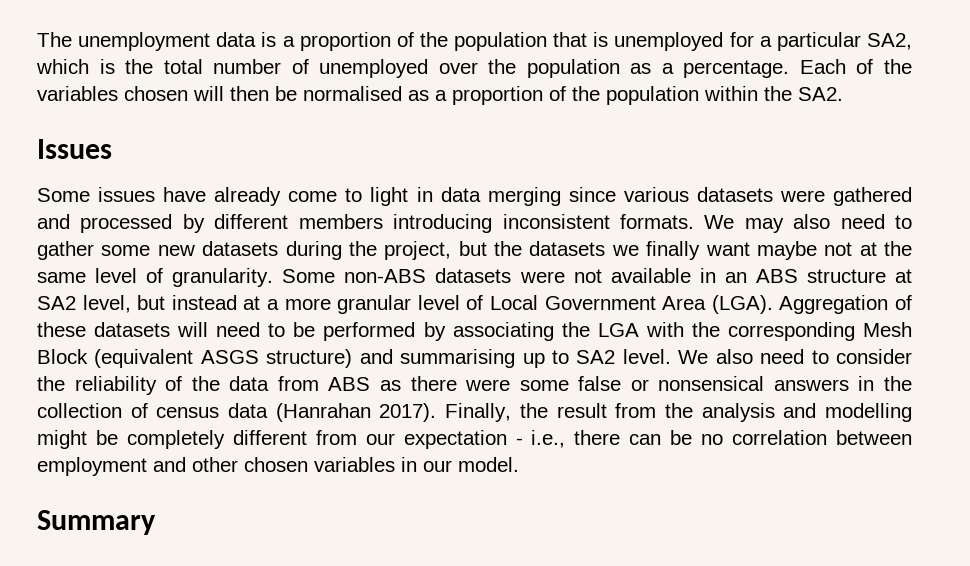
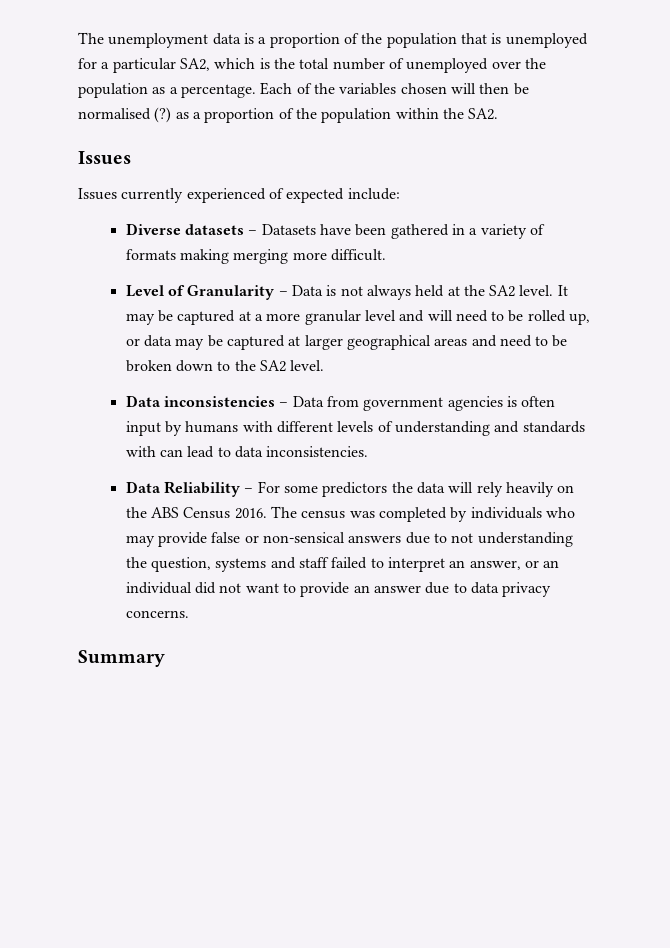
- Each of the variables chosen will then be normalised as a proportion of the population within the SA2.
+ Each of the variables chosen will then be normalised (?) as a proportion of the population within the SA2.
- Some issues have already come to light in data merging since various datasets were gathered and processed by different members introducing inconsistent formats. We may also need to gather some new datasets during the project, but the datasets we finally want maybe not at the same level of granularity. Some non-ABS datasets were not available in an ABS structure at SA2 level, but instead at a more granular level of Local Government Area (LGA). Aggregation of these datasets will need to be performed by associating the LGA with the corresponding Mesh Block (equivalent ASGS structure) and summarising up to SA2 level. We also need to consider the reliability of the data from ABS as there were some false or nonsensical answers in the collection of census data (Hanrahan 2017). Finally, the result from the analysis and modelling might be completely different from our expectation - i.e., there can be no correlation between employment and other chosen variables in our model.
+ Issues currently experienced of expected include:
+ Diverse datasets – Datasets have been gathered in a variety of formats making merging more difficult.
+ Level of Granularity – Data is not always held at the SA2 level. It may be captured at a more granular level and will need to be rolled up, or data may be captured at larger geographical areas and need to be broken down to the SA2 level.
+ Data inconsistencies – Data from government agencies is often input by humans with different levels of understanding and standards with can lead to data inconsistencies.
+ Data Reliability – For some predictors the data will rely heavily on the ABS Census 2016. The census was completed by individuals who may provide false or non-sensical answers due to not understanding the question, systems and staff failed to interpret an answer, or an individual did not want to provide an answer due to data privacy concerns.

